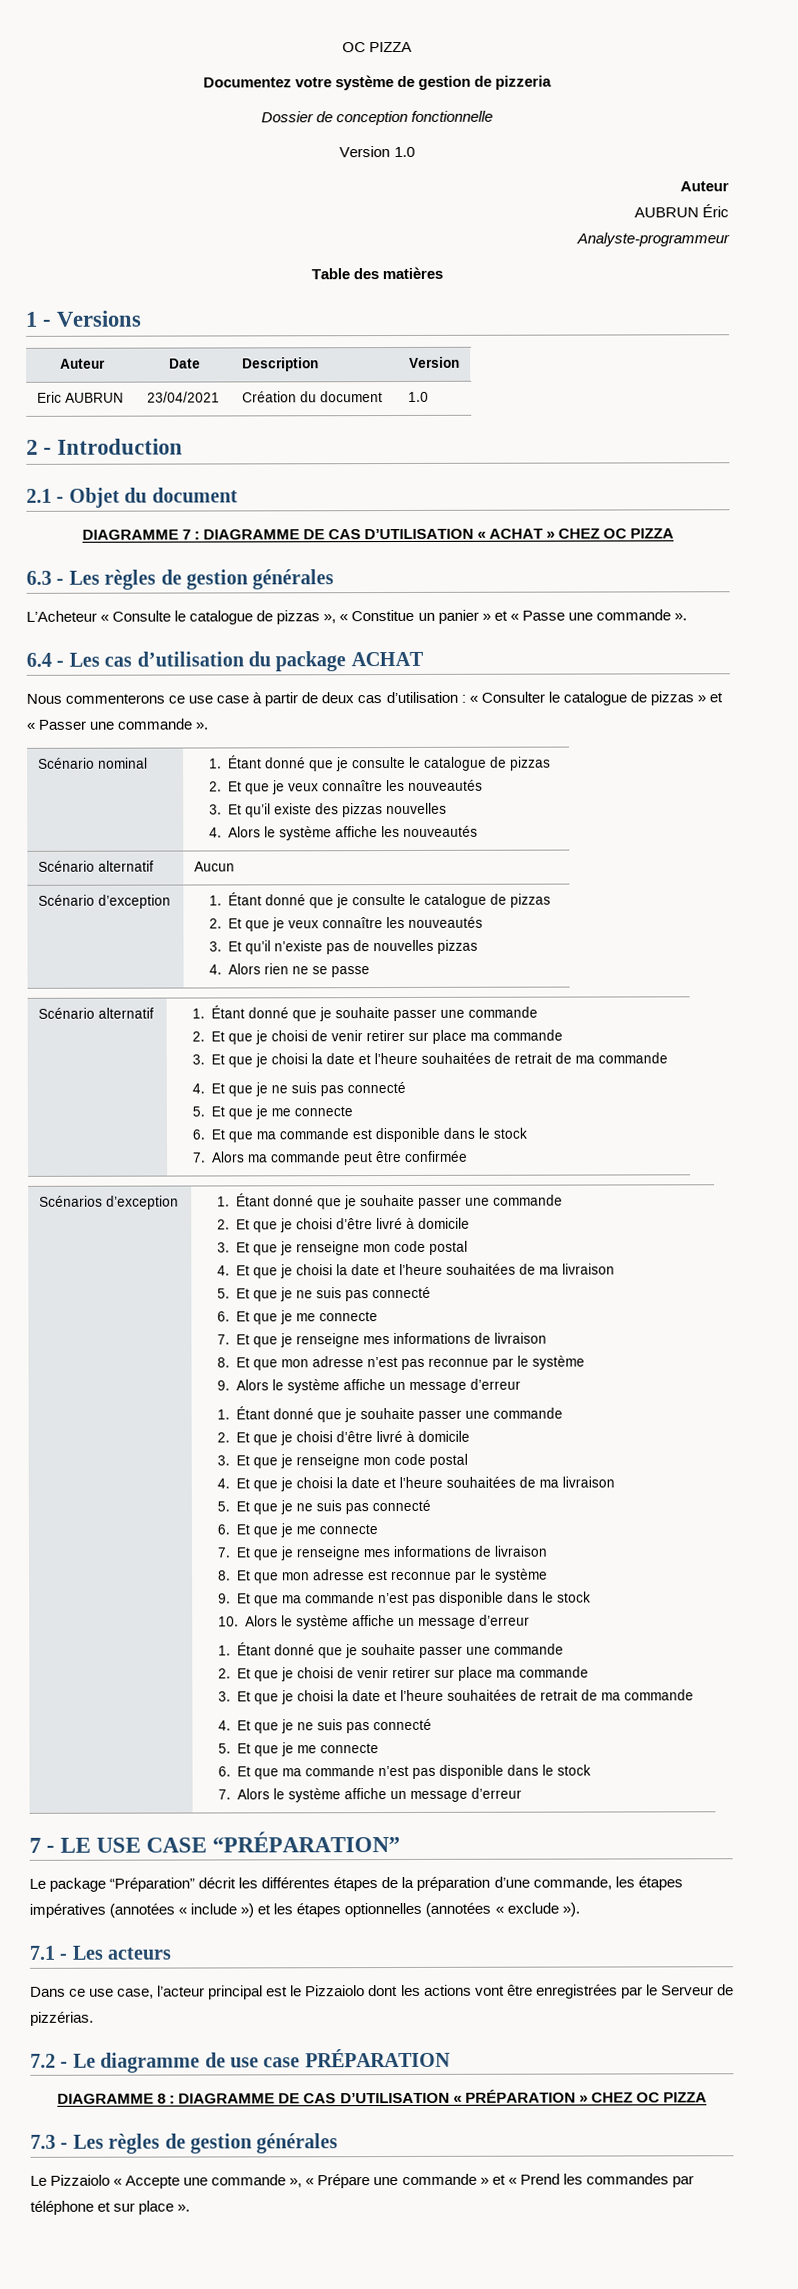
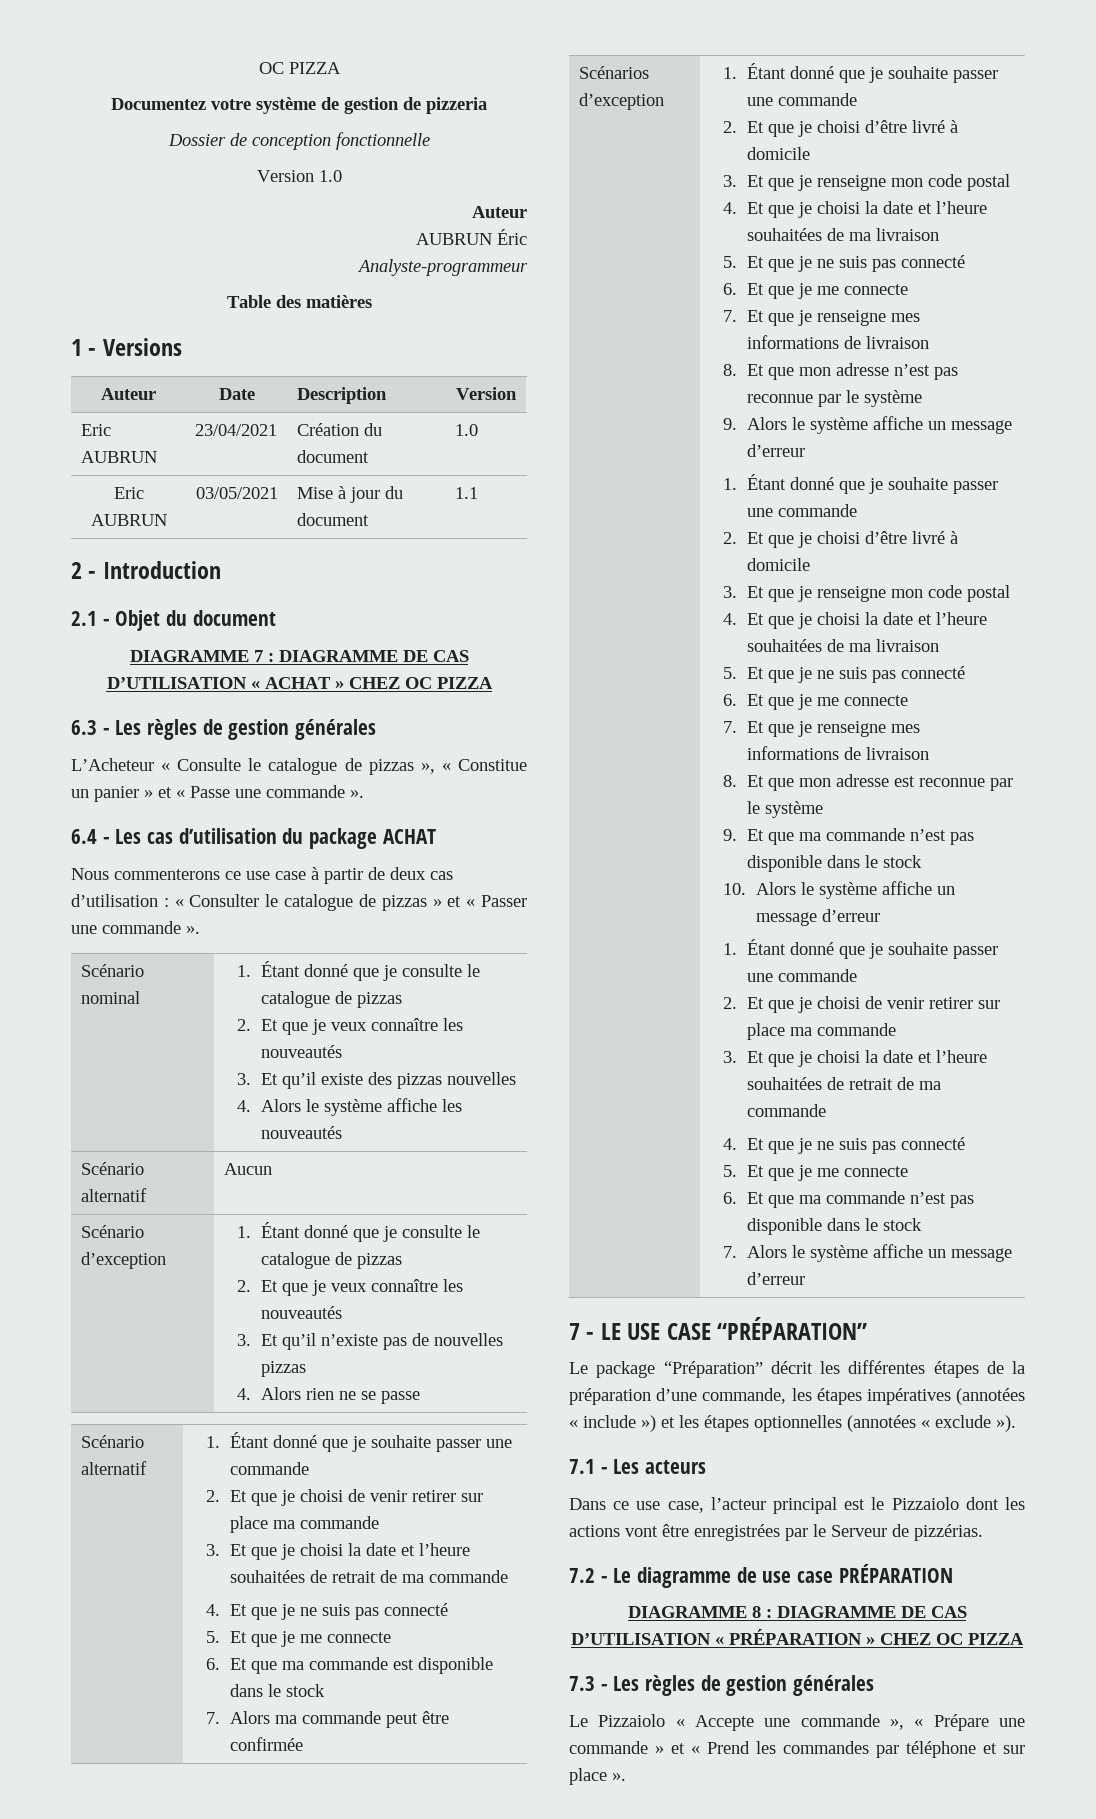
+ Eric AUBRUN | 03/05/2021 | Mise à jour du document | 1.1

